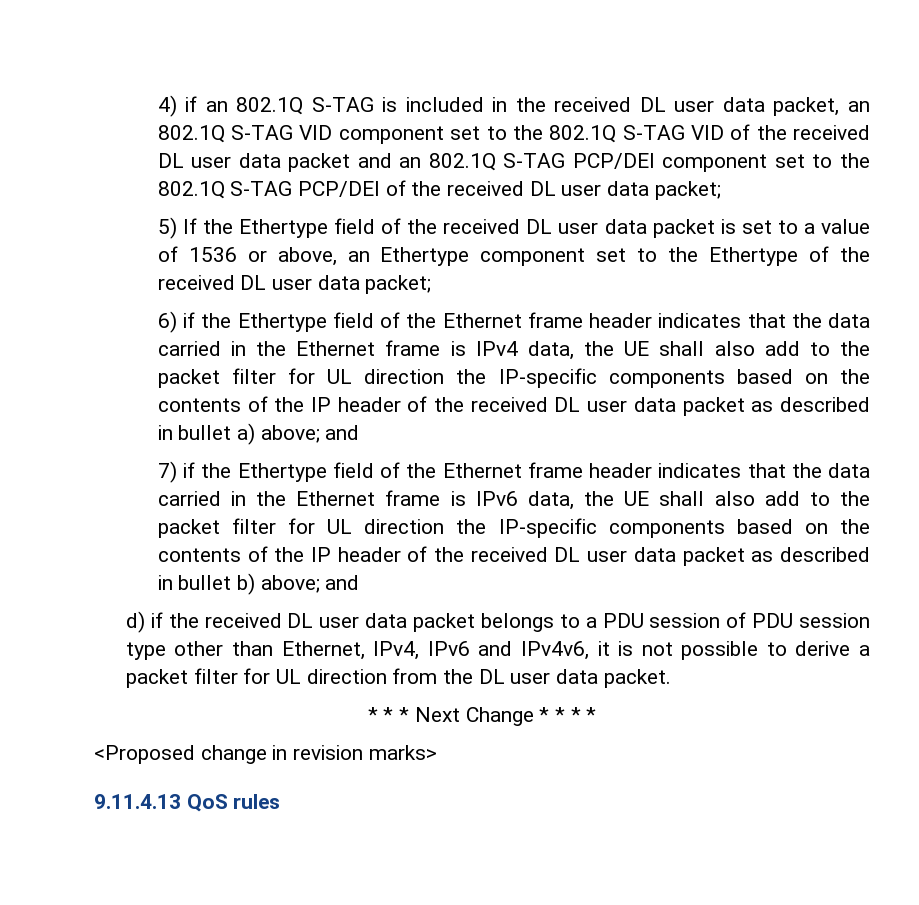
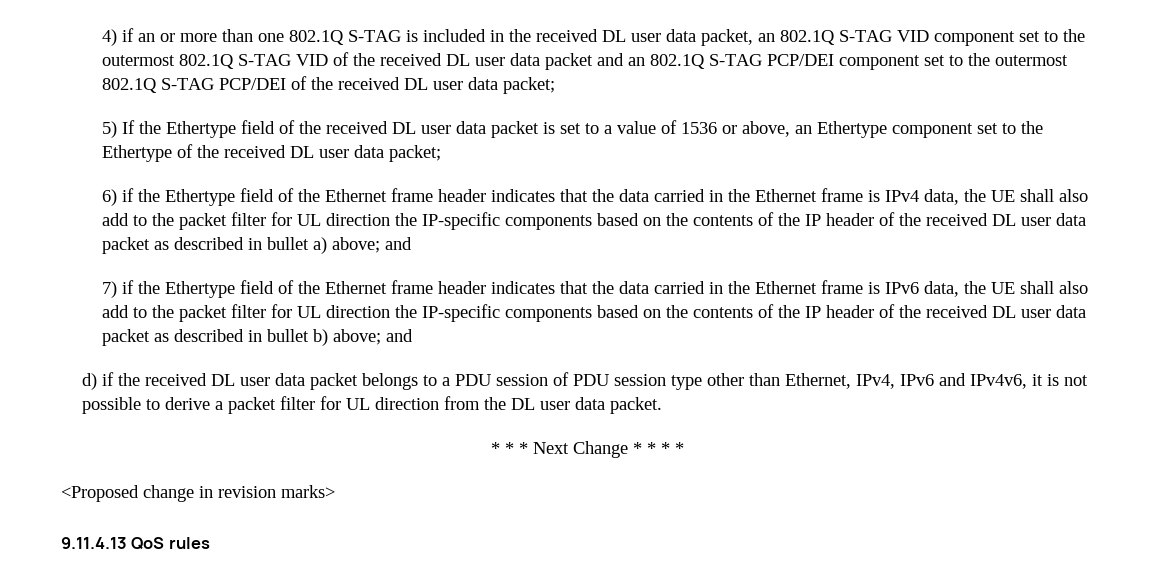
- 4) if an 802.1Q S-TAG is included in the received DL user data packet, an 802.1Q S-TAG VID component set to the 802.1Q S-TAG VID of the received DL user data packet and an 802.1Q S-TAG PCP/DEI component set to the 802.1Q S-TAG PCP/DEI of the received DL user data packet;
+ 4) if an or more than one 802.1Q S-TAG is included in the received DL user data packet, an 802.1Q S-TAG VID component set to the outermost 802.1Q S-TAG VID of the received DL user data packet and an 802.1Q S-TAG PCP/DEI component set to the outermost 802.1Q S-TAG PCP/DEI of the received DL user data packet;

